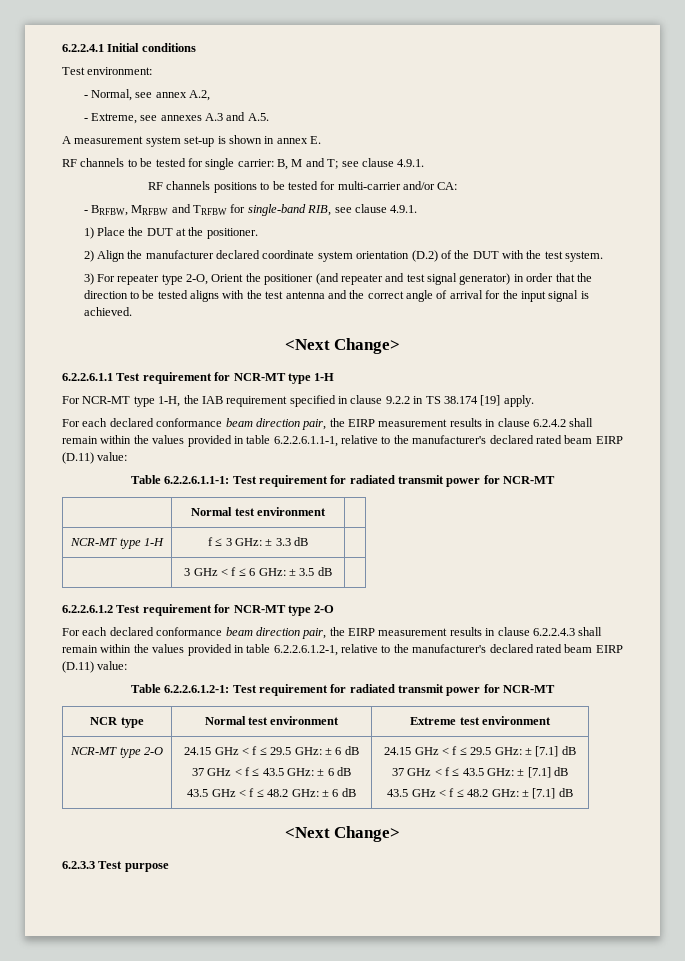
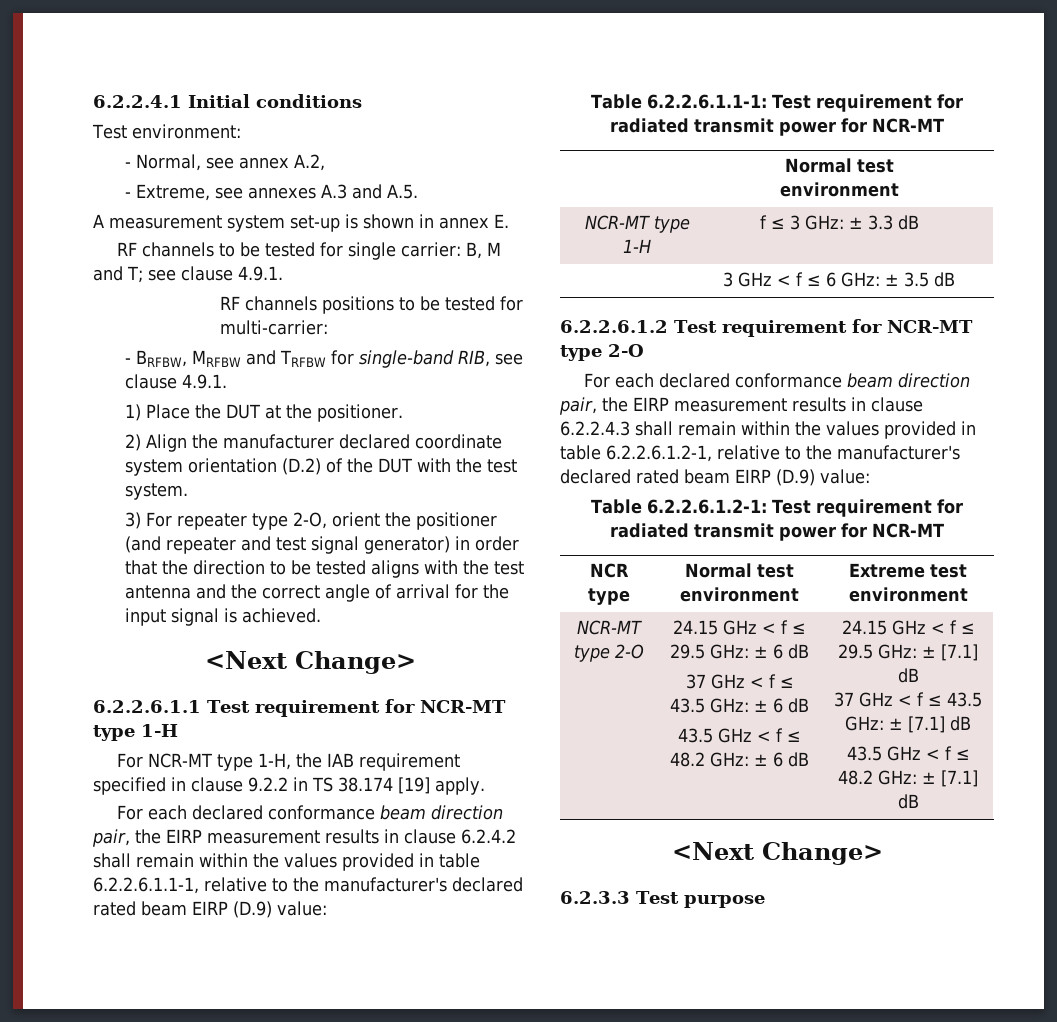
- RF channels positions to be tested for multi-carrier and/or CA:
+ RF channels positions to be tested for multi-carrier:
- 3) For repeater type 2-O, Orient the positioner (and repeater and test signal generator) in order that the direction to be tested aligns with the test antenna and the correct angle of arrival for the input signal is achieved.
+ 3) For repeater type 2-O, orient the positioner (and repeater and test signal generator) in order that the direction to be tested aligns with the test antenna and the correct angle of arrival for the input signal is achieved.
- For each declared conformance beam direction pair, the EIRP measurement results in clause 6.2.4.2 shall remain within the values provided in table 6.2.2.6.1.1-1, relative to the manufacturer's declared rated beam EIRP (D.11) value:
+ For each declared conformance beam direction pair, the EIRP measurement results in clause 6.2.4.2 shall remain within the values provided in table 6.2.2.6.1.1-1, relative to the manufacturer's declared rated beam EIRP (D.9) value:
- For each declared conformance beam direction pair, the EIRP measurement results in clause 6.2.2.4.3 shall remain within the values provided in table 6.2.2.6.1.2-1, relative to the manufacturer's declared rated beam EIRP (D.11) value:
+ For each declared conformance beam direction pair, the EIRP measurement results in clause 6.2.2.4.3 shall remain within the values provided in table 6.2.2.6.1.2-1, relative to the manufacturer's declared rated beam EIRP (D.9) value:

